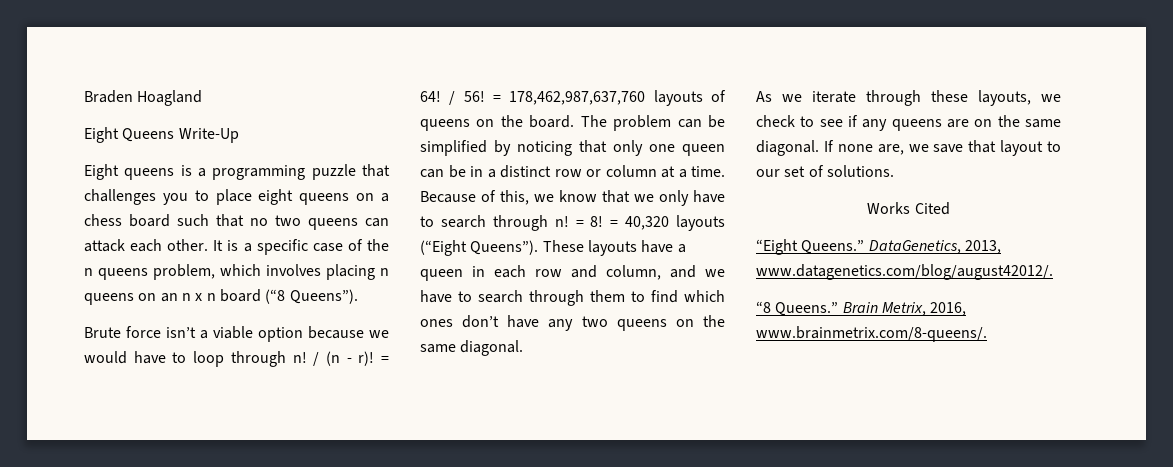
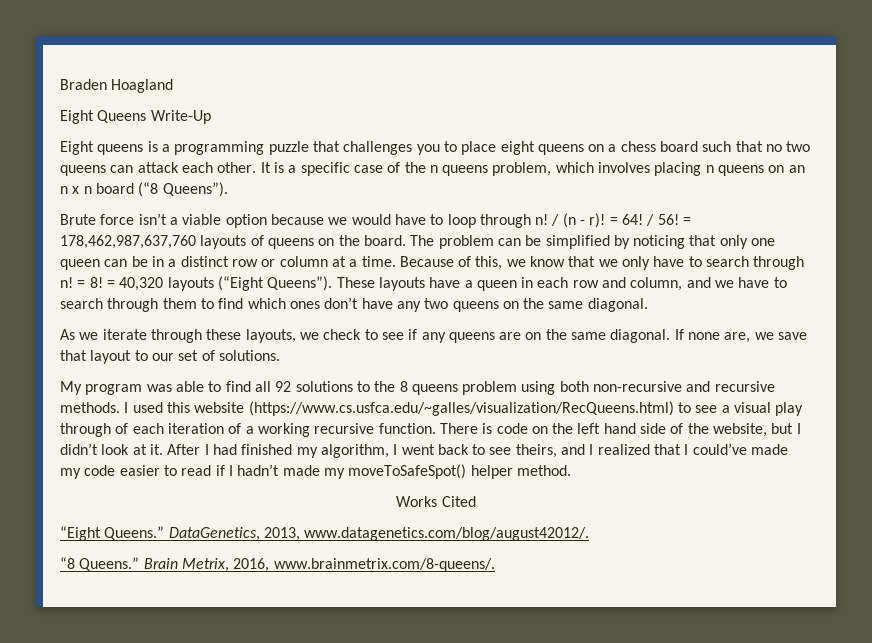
+ My program was able to find all 92 solutions to the 8 queens problem using both non-recursive and recursive methods. I used this website (https://www.cs.usfca.edu/~galles/visualization/RecQueens.html) to see a visual play through of each iteration of a working recursive function. There is code on the left hand side of the website, but I didn’t look at it. After I had finished my algorithm, I went back to see theirs, and I realized that I could’ve made my code easier to read if I hadn’t made my moveToSafeSpot() helper method.

